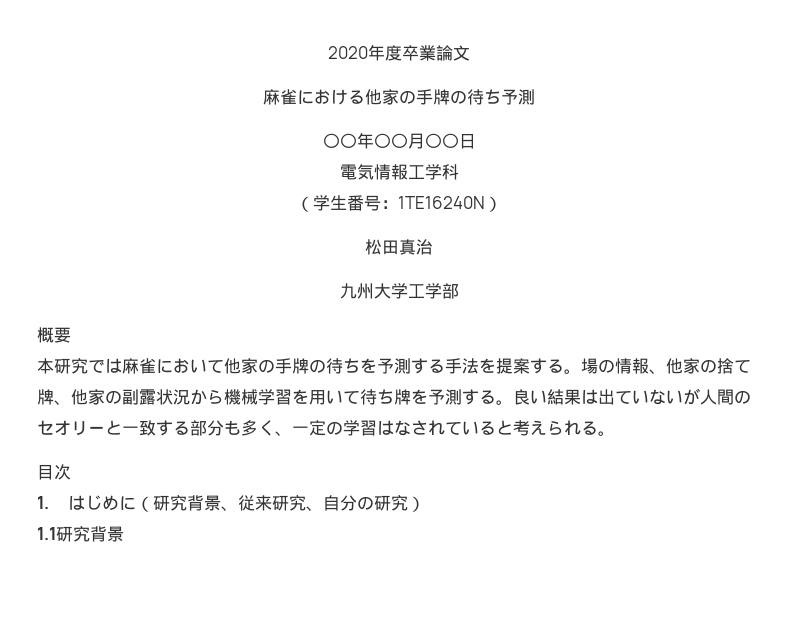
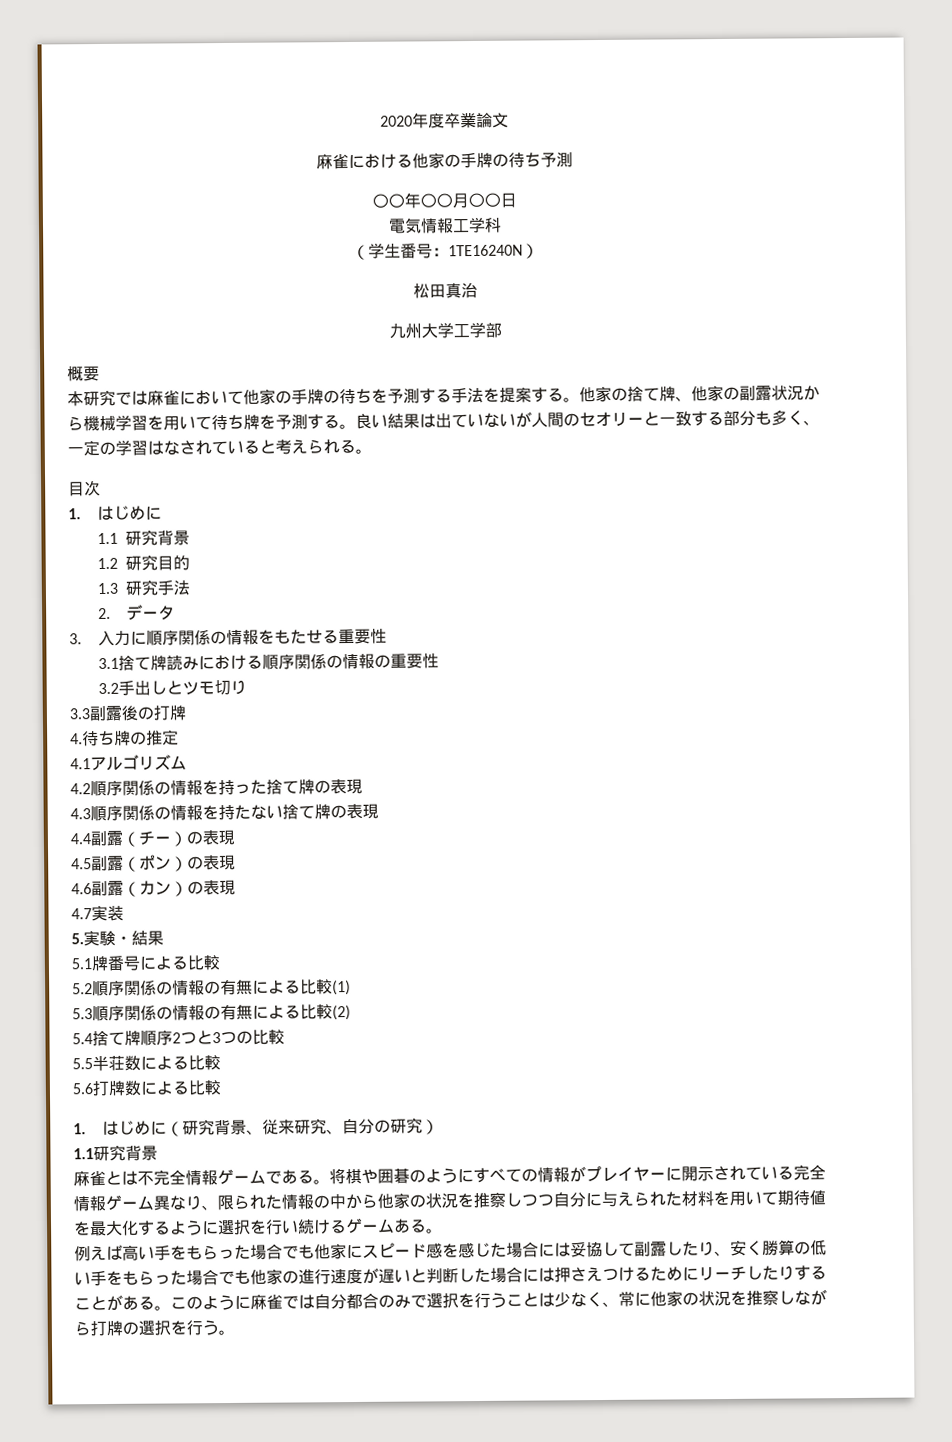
- 場の情報、他家の捨て牌、他家の副露状況から機械学習を用いて待ち牌を予測する。
+ 他家の捨て牌、他家の副露状況から機械学習を用いて待ち牌を予測する。
  目次
+ 1.はじめに
+ 1.1研究背景
+ 1.2研究目的
+ 1.3研究手法
+ 2.データ
+ 3.入力に順序関係の情報をもたせる重要性
+ 3.1捨て牌読みにおける順序関係の情報の重要性
+ 3.2手出しとツモ切り
+ 3.3副露後の打牌
+ 4.待ち牌の推定
+ 4.1アルゴリズム
+ 4.2順序関係の情報を持った捨て牌の表現
+ 4.3順序関係の情報を持たない捨て牌の表現
+ 4.4副露（チー）の表現
+ 4.5副露（ポン）の表現
+ 4.6副露（カン）の表現
+ 4.7実装
+ 5.実験・結果
+ 5.1牌番号による比較
+ 5.2順序関係の情報の有無による比較(1)
+ 5.3順序関係の情報の有無による比較(2)
+ 5.4捨て牌順序2つと3つの比較
+ 5.5半荘数による比較
+ 5.6打牌数による比較
+ 麻雀とは不完全情報ゲームである。将棋や囲碁のようにすべての情報がプレイヤーに開示されている完全情報ゲーム異なり、限られた情報の中から他家の状況を推察しつつ自分に与えられた材料を用いて期待値を最大化するように選択を行い続けるゲームある。
+ 例えば高い手をもらった場合でも他家にスピード感を感じた場合には妥協して副露したり、安く勝算の低い手をもらった場合でも他家の進行速度が遅いと判断した場合には押さえつけるためにリーチしたりすることがある。このように麻雀では自分都合のみで選択を行うことは少なく、常に他家の状況を推察しながら打牌の選択を行う。

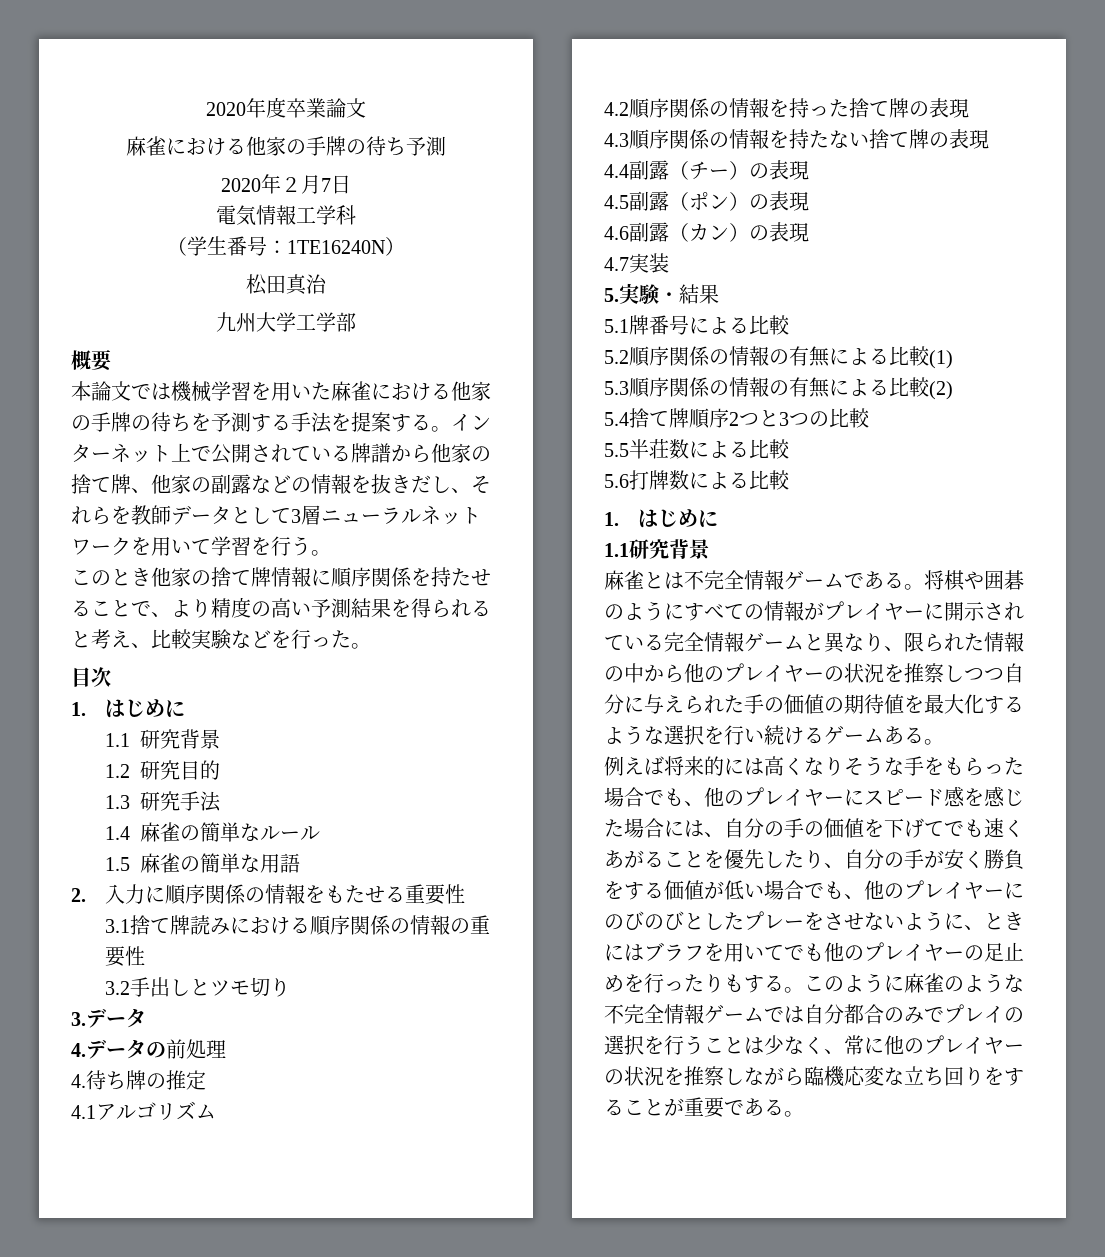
- 〇〇年〇〇月〇〇日
+ 2020年２月7日
- 本研究では麻雀において他家の手牌の待ちを予測する手法を提案する。
+ 本論文では機械学習を用いた麻雀における他家の手牌の待ちを予測する手法を提案する。
- 他家の捨て牌、他家の副露状況から機械学習を用いて待ち牌を予測する。良い結果は出ていないが人間のセオリーと一致する部分も多く、一定の学習はなされていると考えられる。
+ インターネット上で公開されている牌譜から他家の捨て牌、他家の副露などの情報を抜きだし、それらを教師データとして3層ニューラルネットワークを用いて学習を行う。
+ このとき他家の捨て牌情報に順序関係を持たせることで、より精度の高い予測結果を得られると考え、比較実験などを行った。
- 2.データ
- 3.入力に順序関係の情報をもたせる重要性
+ 1.4麻雀の簡単なルール
+ 1.5麻雀の簡単な用語
+ 2.入力に順序関係の情報をもたせる重要性
- 3.3副露後の打牌
+ 3.データ
+ 4.データの前処理
  5.6打牌数による比較
- 1.はじめに（研究背景、従来研究、自分の研究）
+ 1.はじめに
- 将棋や囲碁のようにすべての情報がプレイヤーに開示されている完全情報ゲーム異なり、限られた情報の中から他家の状況を推察しつつ自分に与えられた材料を用いて期待値を最大化するように選択を行い続けるゲームある。
+ 将棋や囲碁のようにすべての情報がプレイヤーに開示されている完全情報ゲームと異なり、限られた情報の中から他のプレイヤーの状況を推察しつつ自分に与えられた手の価値の期待値を最大化するような選択を行い続けるゲームある。
- 例えば高い手をもらった場合でも他家にスピード感を感じた場合には妥協して副露したり、安く勝算の低い手をもらった場合でも他家の進行速度が遅いと判断した場合には押さえつけるためにリーチしたりすることがある。このように麻雀では自分都合のみで選択を行うことは少なく、常に他家の状況を推察しながら打牌の選択を行う。
+ 例えば将来的には高くなりそうな手をもらった場合でも、他のプレイヤーにスピード感を感じた場合には、自分の手の価値を下げてでも速くあがることを優先したり、自分の手が安く勝負をする価値が低い場合でも、他のプレイヤーにのびのびとしたプレーをさせないように、ときにはブラフを用いてでも他のプレイヤーの足止めを行ったりもする。このように麻雀のような不完全情報ゲームでは自分都合のみでプレイの選択を行うことは少なく、常に他のプレイヤーの状況を推察しながら臨機応変な立ち回りをすることが重要である。

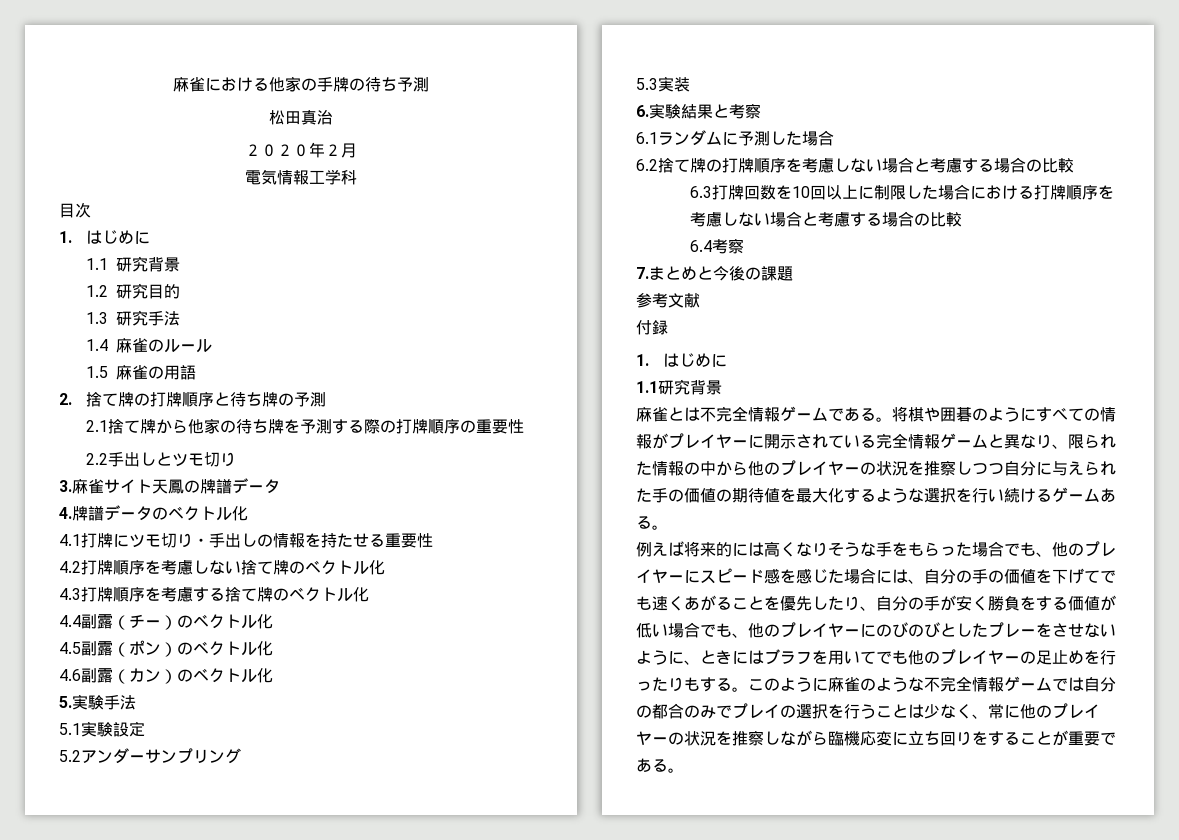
- 2020年度卒業論文
- 2020年２月7日
+ 松田真治
+ ２０２０年２月
- （学生番号：1TE16240N）
- 松田真治
- 九州大学工学部
- 概要
- 本論文では機械学習を用いた麻雀における他家の手牌の待ちを予測する手法を提案する。インターネット上で公開されている牌譜から他家の捨て牌、他家の副露などの情報を抜きだし、それらを教師データとして3層ニューラルネットワークを用いて学習を行う。
- このとき他家の捨て牌情報に順序関係を持たせることで、より精度の高い予測結果を得られると考え、比較実験などを行った。
- 1.4麻雀の簡単なルール
+ 1.4麻雀のルール
- 1.5麻雀の簡単な用語
+ 1.5麻雀の用語
- 2.入力に順序関係の情報をもたせる重要性
- 3.1捨て牌読みにおける順序関係の情報の重要性
+ 2.捨て牌の打牌順序と待ち牌の予測
+ 2.1捨て牌から他家の待ち牌を予測する際の打牌順序の重要性
- 3.2手出しとツモ切り
+ 2.2手出しとツモ切り
- 3.データ
+ 3.麻雀サイト天鳳の牌譜データ
- 4.データの前処理
- 4.待ち牌の推定
- 4.1アルゴリズム
- 4.2順序関係の情報を持った捨て牌の表現
- 4.3順序関係の情報を持たない捨て牌の表現
+ 4.牌譜データのベクトル化
+ 4.1打牌にツモ切り・手出しの情報を持たせる重要性
+ 4.2打牌順序を考慮しない捨て牌のベクトル化
+ 4.3打牌順序を考慮する捨て牌のベクトル化
- 4.4副露（チー）の表現
+ 4.4副露（チー）のベクトル化
- 4.5副露（ポン）の表現
+ 4.5副露（ポン）のベクトル化
- 4.6副露（カン）の表現
- 4.7実装
+ 4.6副露（カン）のベクトル化
- 5.実験・結果
- 5.1牌番号による比較
- 5.2順序関係の情報の有無による比較(1)
- 5.3順序関係の情報の有無による比較(2)
- 5.4捨て牌順序2つと3つの比較
- 5.5半荘数による比較
- 5.6打牌数による比較
+ 5.実験手法
+ 5.1実験設定
+ 5.2アンダーサンプリング
+ 5.3実装
+ 6.実験結果と考察
+ 6.1ランダムに予測した場合
+ 6.2捨て牌の打牌順序を考慮しない場合と考慮する場合の比較
+ 6.3打牌回数を10回以上に制限した場合における打牌順序を考慮しない場合と考慮する場合の比較
+ 6.4考察
+ 7.まとめと今後の課題
+ 参考文献
+ 付録
- このように麻雀のような不完全情報ゲームでは自分都合のみでプレイの選択を行うことは少なく、常に他のプレイヤーの状況を推察しながら臨機応変な立ち回りをすることが重要である。
+ このように麻雀のような不完全情報ゲームでは自分の都合のみでプレイの選択を行うことは少なく、常に他のプレイヤーの状況を推察しながら臨機応変に立ち回りをすることが重要である。

